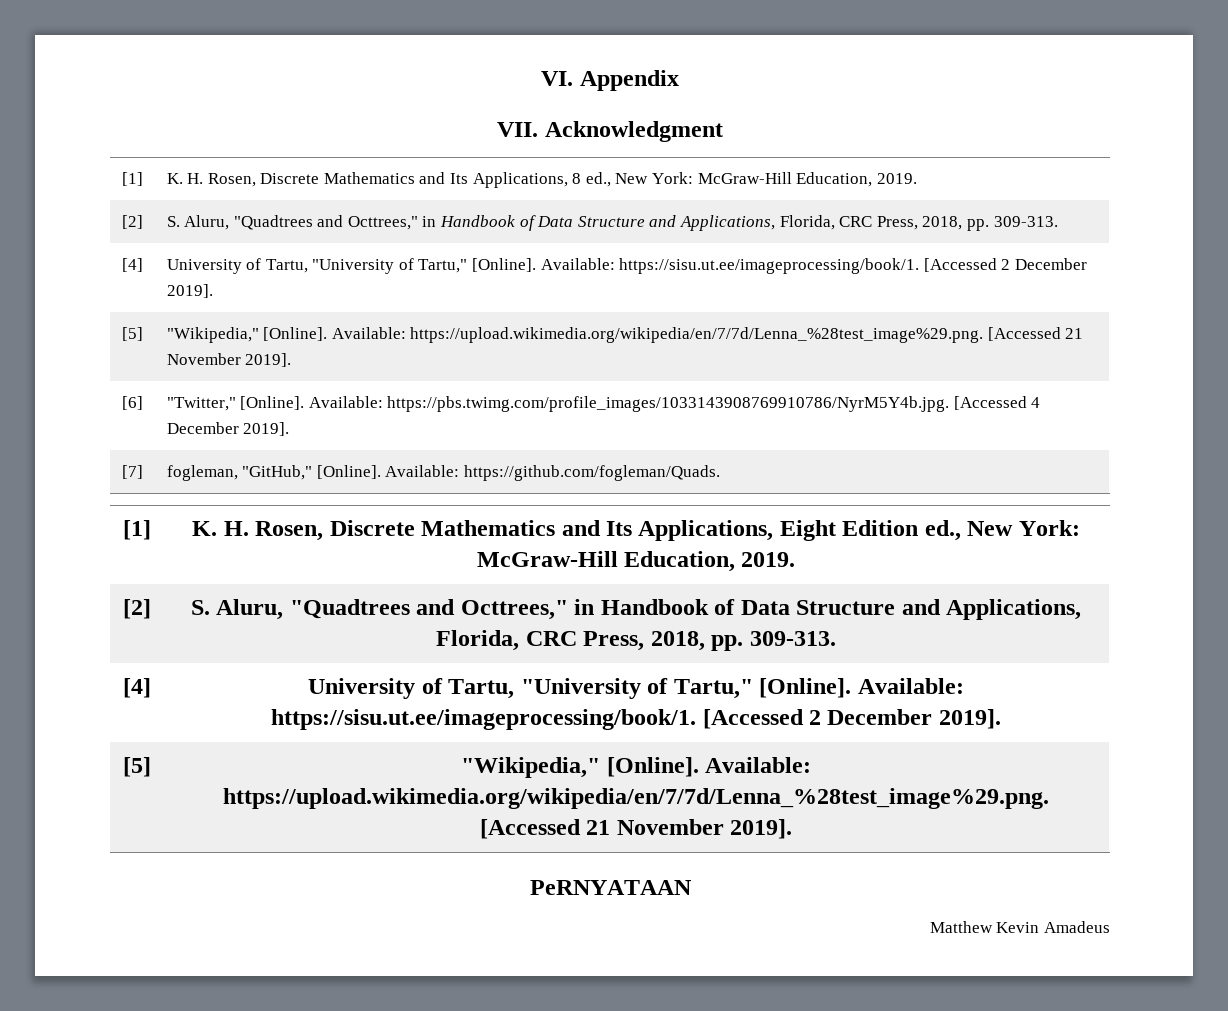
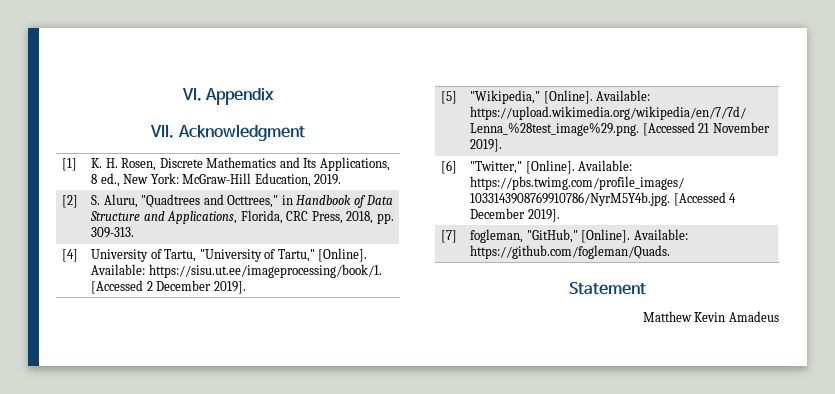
- [1] | K. H. Rosen, Discrete Mathematics and Its Applications, Eight Edition ed., New York: McGraw-Hill Education, 2019.
- [2] | S. Aluru, "Quadtrees and Octtrees," in Handbook of Data Structure and Applications, Florida, CRC Press, 2018, pp. 309-313.
- [4] | University of Tartu, "University of Tartu," [Online]. Available: https://sisu.ut.ee/imageprocessing/book/1. [Accessed 2 December 2019].
- [5] | "Wikipedia," [Online]. Available: https://upload.wikimedia.org/wikipedia/en/7/7d/Lenna_%28test_image%29.png. [Accessed 21 November 2019].
- PeRNYATAAN
+ Statement

